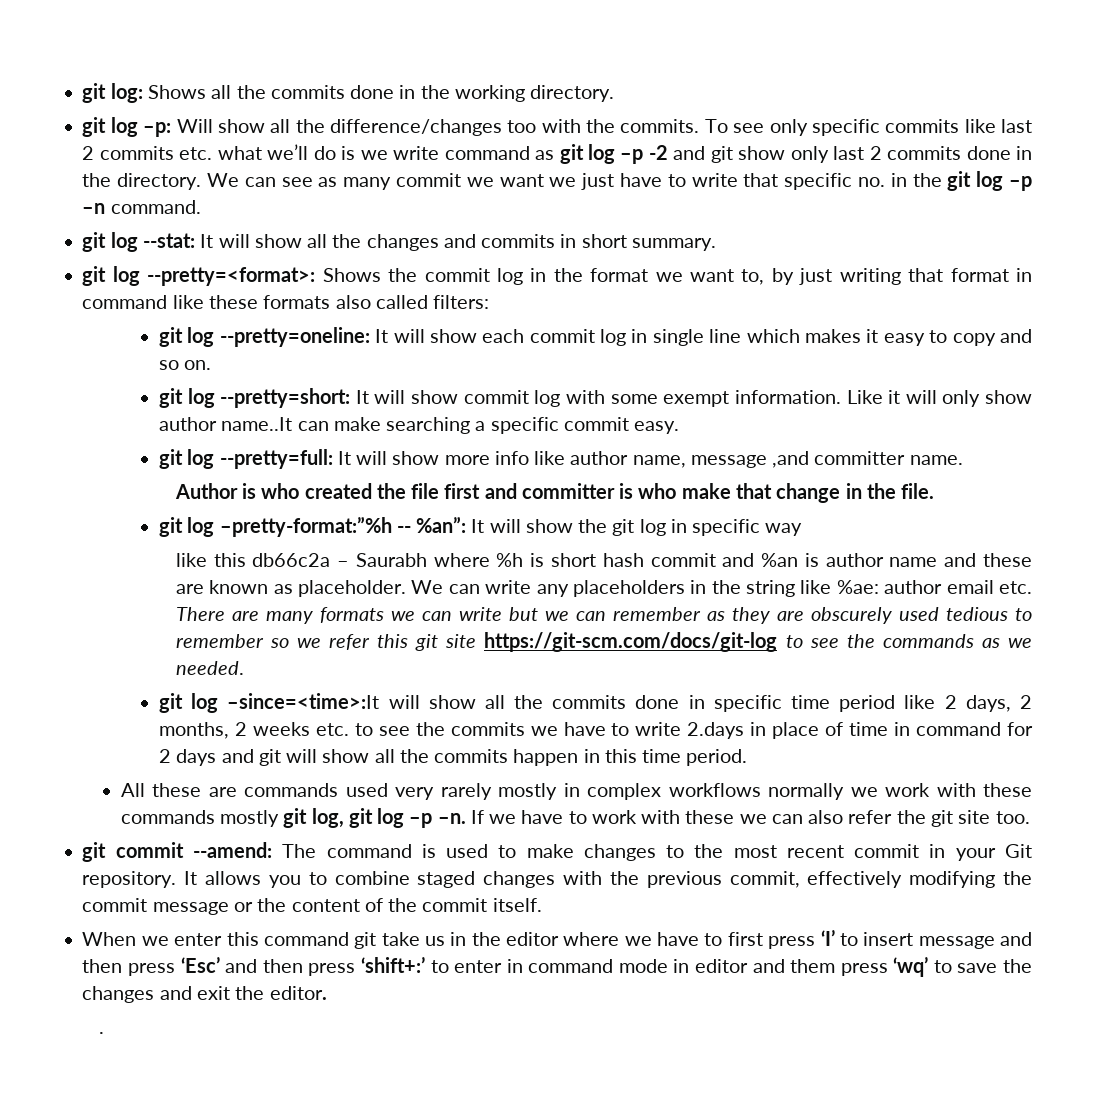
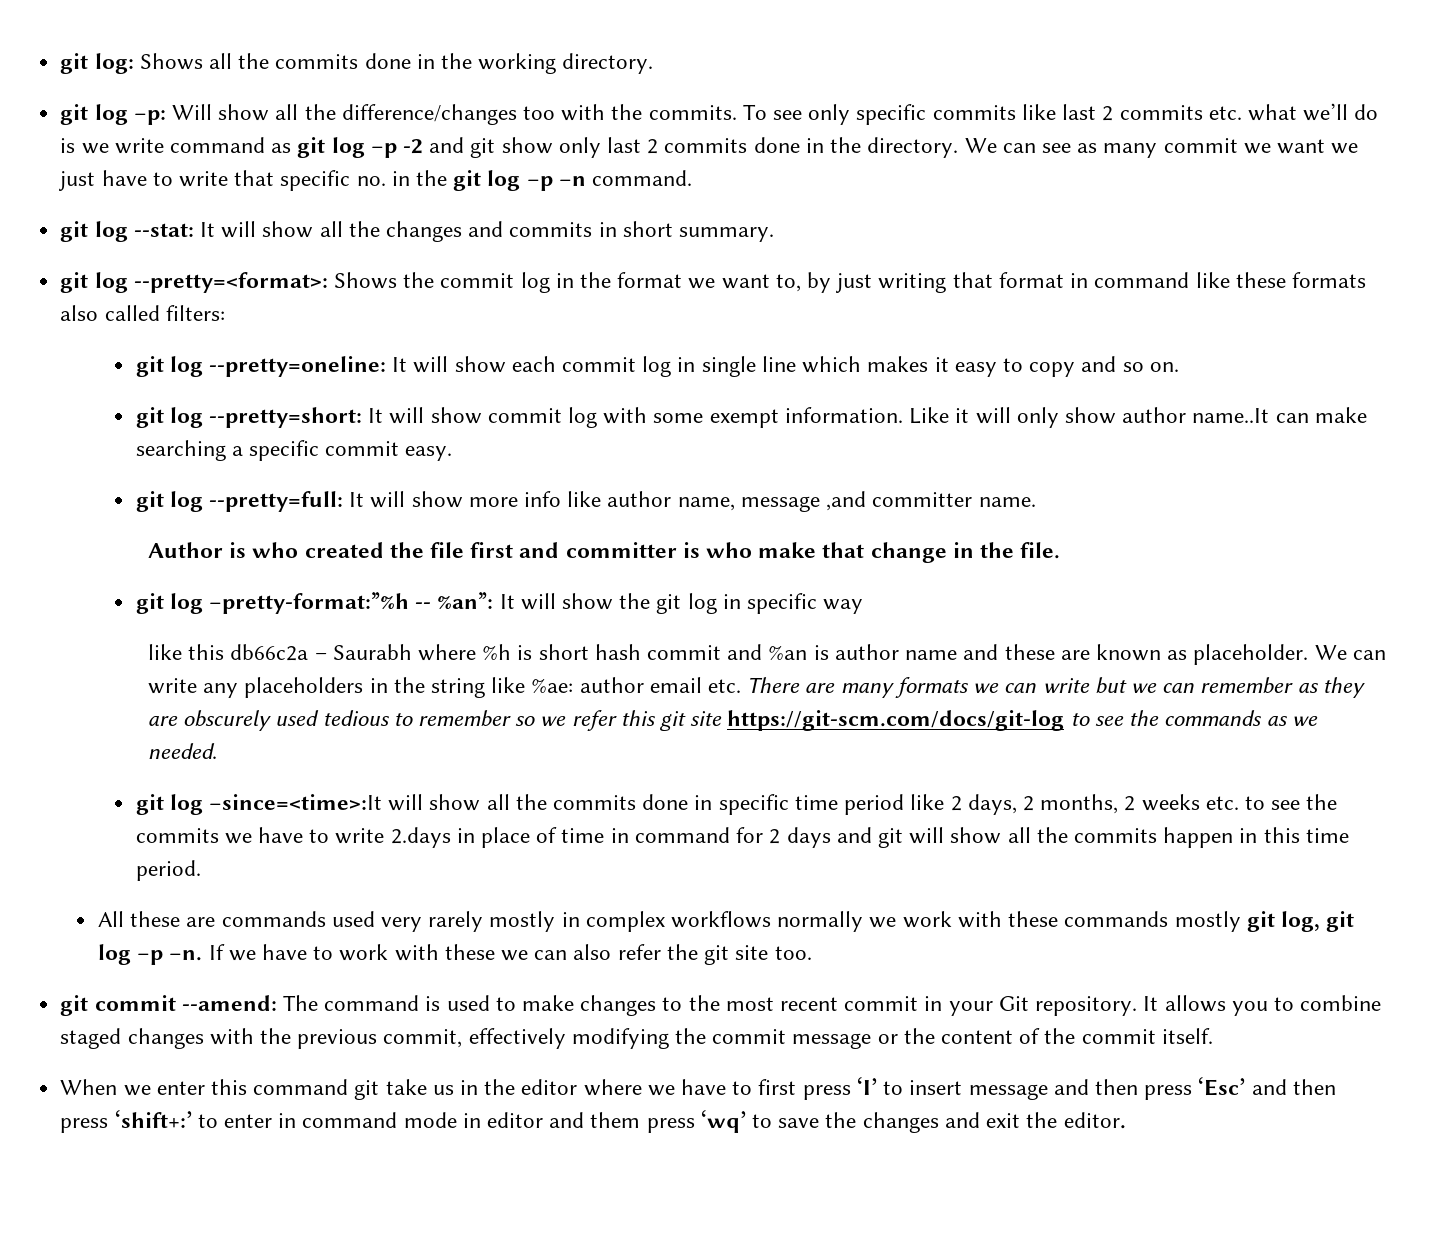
- .

